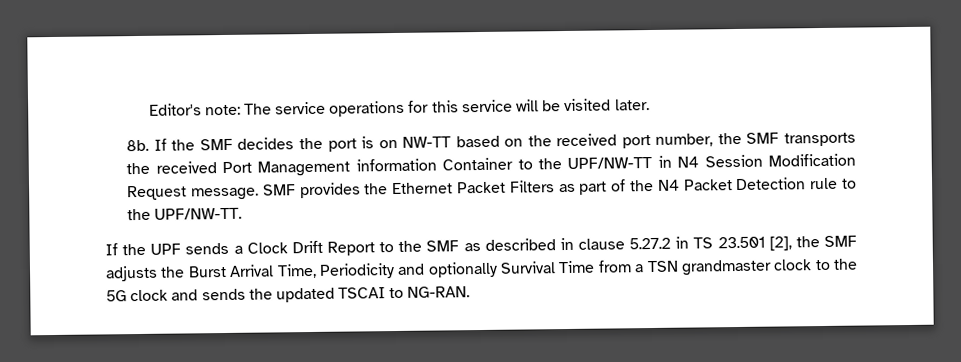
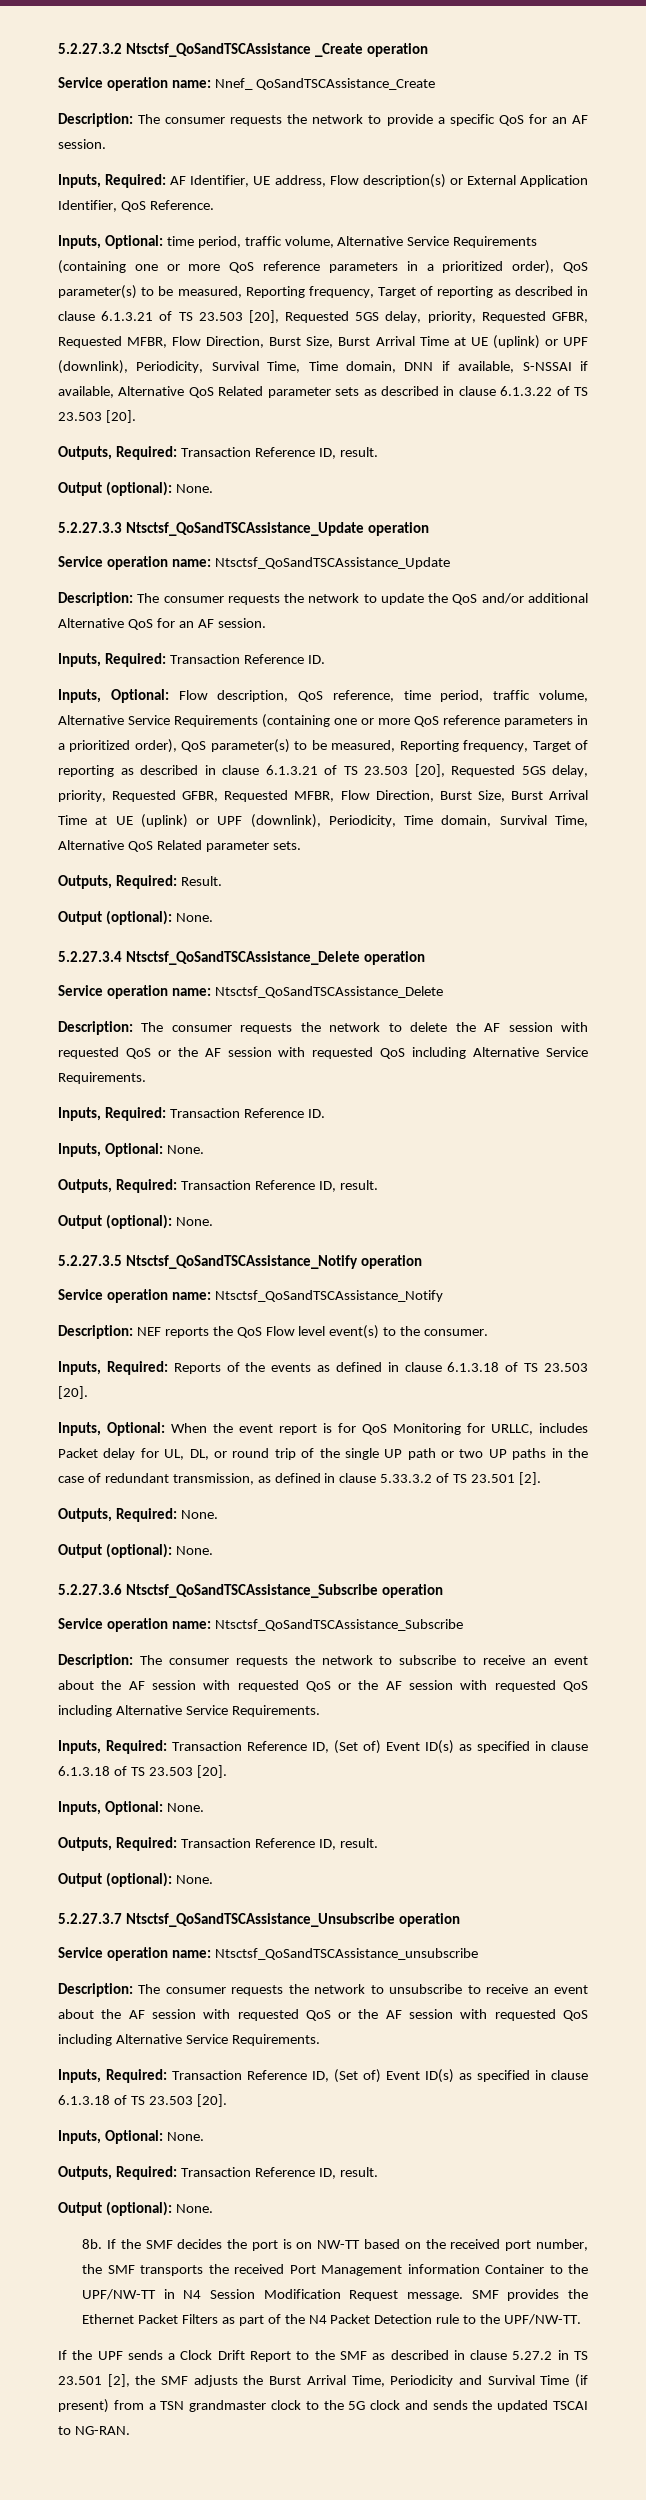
- Editor's note: The service operations for this service will be visited later.
+ 5.2.27.3.2 Ntsctsf_QoSandTSCAssistance _Create operation
+ Service operation name: Nnef_ QoSandTSCAssistance_Create
+ Description: The consumer requests the network to provide a specific QoS for an AF session.
+ Inputs, Required: AF Identifier, UE address, Flow description(s) or External Application Identifier, QoS Reference.
+ Inputs, Optional: time period, traffic volume, Alternative Service Requirements (containing one or more QoS reference parameters in a prioritized order), QoS parameter(s) to be measured, Reporting frequency, Target of reporting as described in clause 6.1.3.21 of TS 23.503 [20], Requested 5GS delay, priority, Requested GFBR, Requested MFBR, Flow Direction, Burst Size, Burst Arrival Time at UE (uplink) or UPF (downlink), Periodicity, Survival Time, Time domain, DNN if available, S-NSSAI if available, Alternative QoS Related parameter sets as described in clause 6.1.3.22 of TS 23.503 [20].
+ Outputs, Required: Transaction Reference ID, result.
+ Output (optional): None.
+ 5.2.27.3.3 Ntsctsf_QoSandTSCAssistance_Update operation
+ Service operation name: Ntsctsf_QoSandTSCAssistance_Update
+ Description: The consumer requests the network to update the QoS and/or additional Alternative QoS for an AF session.
+ Inputs, Required: Transaction Reference ID.
+ Inputs, Optional: Flow description, QoS reference, time period, traffic volume, Alternative Service Requirements (containing one or more QoS reference parameters in a prioritized order), QoS parameter(s) to be measured, Reporting frequency, Target of reporting as described in clause 6.1.3.21 of TS 23.503 [20], Requested 5GS delay, priority, Requested GFBR, Requested MFBR, Flow Direction, Burst Size, Burst Arrival Time at UE (uplink) or UPF (downlink), Periodicity, Time domain, Survival Time, Alternative QoS Related parameter sets.
+ Outputs, Required: Result.
+ Output (optional): None.
+ 5.2.27.3.4 Ntsctsf_QoSandTSCAssistance_Delete operation
+ Service operation name: Ntsctsf_QoSandTSCAssistance_Delete
+ Description: The consumer requests the network to delete the AF session with requested QoS or the AF session with requested QoS including Alternative Service Requirements.
+ Inputs, Required: Transaction Reference ID.
+ Inputs, Optional: None.
+ Outputs, Required: Transaction Reference ID, result.
+ Output (optional): None.
+ 5.2.27.3.5 Ntsctsf_QoSandTSCAssistance_Notify operation
+ Service operation name: Ntsctsf_QoSandTSCAssistance_Notify
+ Description: NEF reports the QoS Flow level event(s) to the consumer.
+ Inputs, Required: Reports of the events as defined in clause 6.1.3.18 of TS 23.503 [20].
+ Inputs, Optional: When the event report is for QoS Monitoring for URLLC, includes Packet delay for UL, DL, or round trip of the single UP path or two UP paths in the case of redundant transmission, as defined in clause 5.33.3.2 of TS 23.501 [2].
+ Outputs, Required: None.
+ Output (optional): None.
+ 5.2.27.3.6 Ntsctsf_QoSandTSCAssistance_Subscribe operation
+ Service operation name: Ntsctsf_QoSandTSCAssistance_Subscribe
+ Description: The consumer requests the network to subscribe to receive an event about the AF session with requested QoS or the AF session with requested QoS including Alternative Service Requirements.
+ Inputs, Required: Transaction Reference ID, (Set of) Event ID(s) as specified in clause 6.1.3.18 of TS 23.503 [20].
+ Inputs, Optional: None.
+ Outputs, Required: Transaction Reference ID, result.
+ Output (optional): None.
+ 5.2.27.3.7 Ntsctsf_QoSandTSCAssistance_Unsubscribe operation
+ Service operation name: Ntsctsf_QoSandTSCAssistance_unsubscribe
+ Description: The consumer requests the network to unsubscribe to receive an event about the AF session with requested QoS or the AF session with requested QoS including Alternative Service Requirements.
+ Inputs, Required: Transaction Reference ID, (Set of) Event ID(s) as specified in clause 6.1.3.18 of TS 23.503 [20].
+ Inputs, Optional: None.
+ Outputs, Required: Transaction Reference ID, result.
+ Output (optional): None.
- If the UPF sends a Clock Drift Report to the SMF as described in clause 5.27.2 in TS 23.501 [2], the SMF adjusts the Burst Arrival Time, Periodicity and optionally Survival Time from a TSN grandmaster clock to the 5G clock and sends the updated TSCAI to NG-RAN.
+ If the UPF sends a Clock Drift Report to the SMF as described in clause 5.27.2 in TS 23.501 [2], the SMF adjusts the Burst Arrival Time, Periodicity and Survival Time (if present) from a TSN grandmaster clock to the 5G clock and sends the updated TSCAI to NG-RAN.

